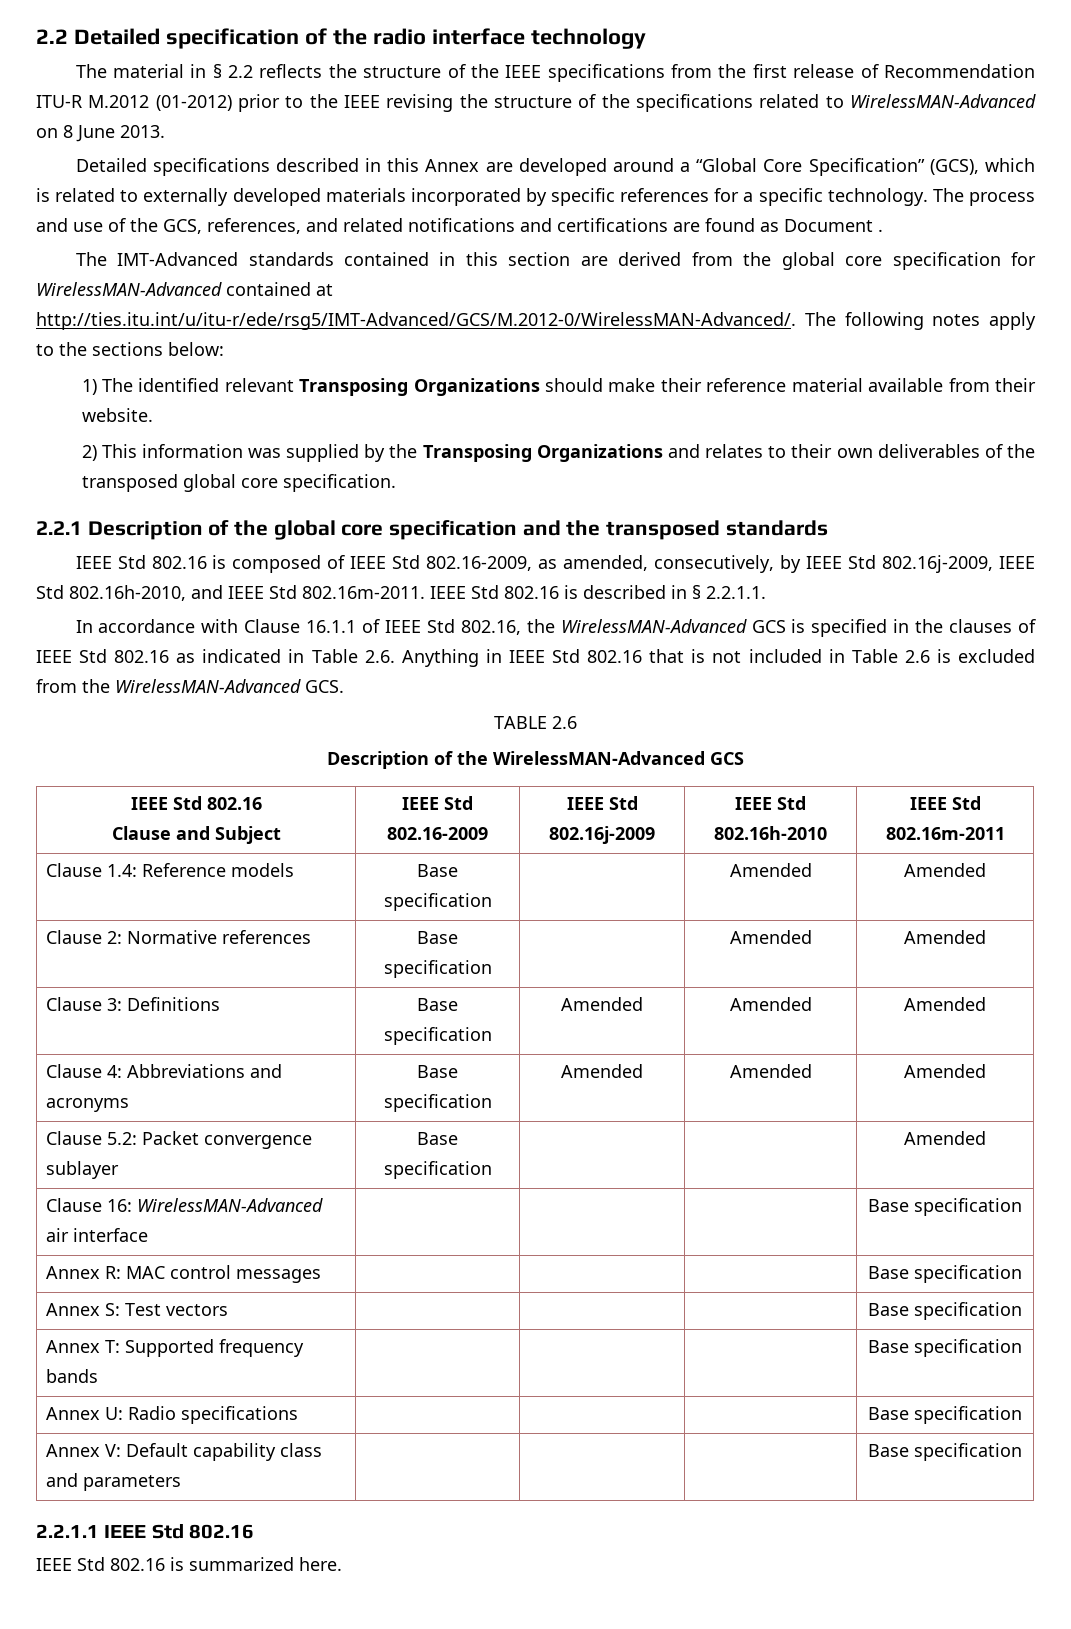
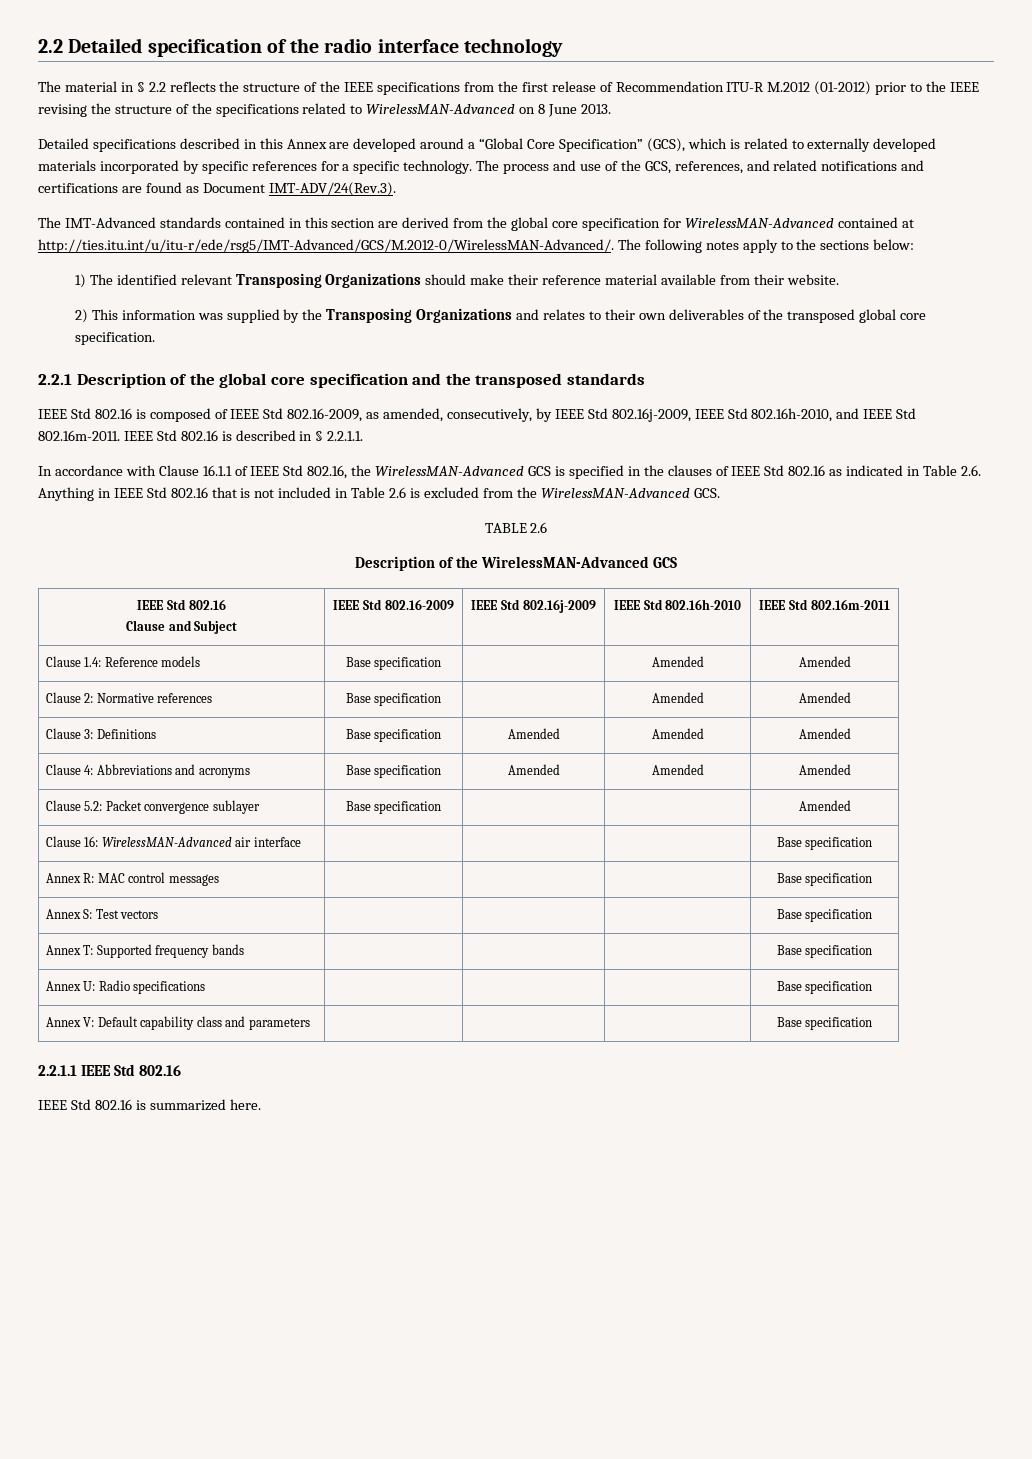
- The process and use of the GCS, references, and related notifications and certifications are found as Document .
+ The process and use of the GCS, references, and related notifications and certifications are found as Document IMT-ADV/24(Rev.3).

